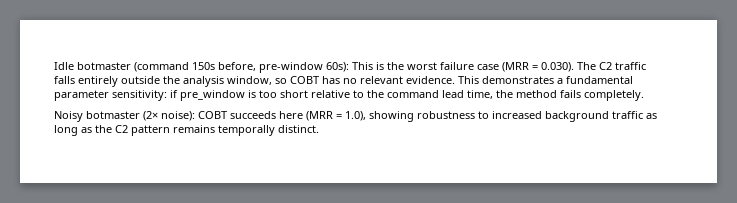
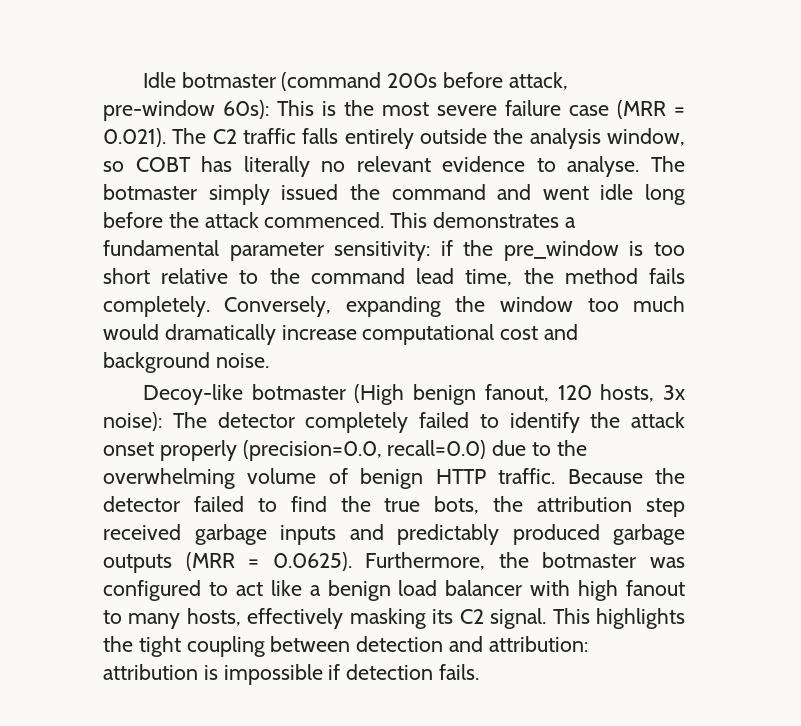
- Idle botmaster (command 150s before, pre-window 60s): This is the worst failure case (MRR = 0.030). The C2 traffic falls entirely outside the analysis window, so COBT has no relevant evidence.
+ Idle botmaster (command 200s before attack, pre-window 60s): This is the most severe failure case (MRR = 0.021). The C2 traffic falls entirely outside the analysis window, so COBT has literally no relevant evidence to analyse. The botmaster simply issued the command and went idle long before the attack commenced.
- This demonstrates a fundamental parameter sensitivity: if pre_window is too short relative to the command lead time, the method fails completely.
- Noisy botmaster (2× noise): COBT succeeds here (MRR = 1.0), showing robustness to increased background traffic as long as the C2 pattern remains temporally distinct.
+ This demonstrates a fundamental parameter sensitivity: if the pre_window is too short relative to the command lead time, the method fails completely. Conversely, expanding the window too much would dramatically increase computational cost and background noise.
+ Decoy-like botmaster (High benign fanout, 120 hosts, 3x noise): The detector completely failed to identify the attack onset properly (precision=0.0, recall=0.0) due to the overwhelming volume of benign HTTP traffic. Because the detector failed to find the true bots, the attribution step received garbage inputs and predictably produced garbage outputs (MRR = 0.0625). Furthermore, the botmaster was configured to act like a benign load balancer with high fanout to many hosts, effectively masking its C2 signal. This highlights the tight coupling between detection and attribution: attribution is impossible if detection fails.

